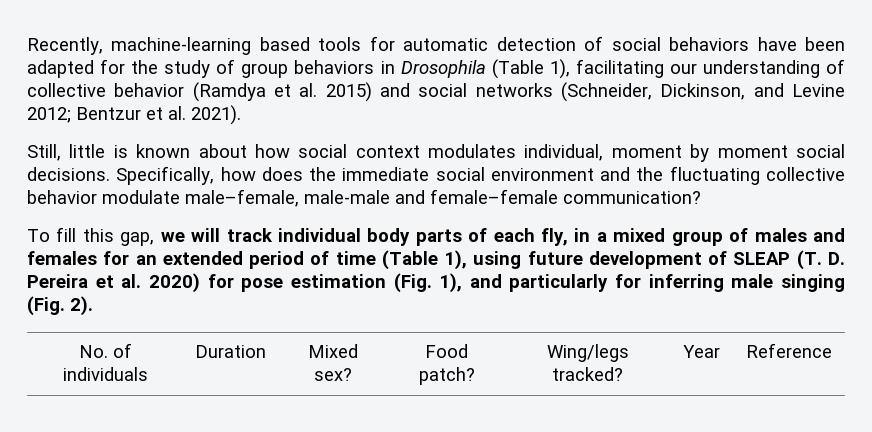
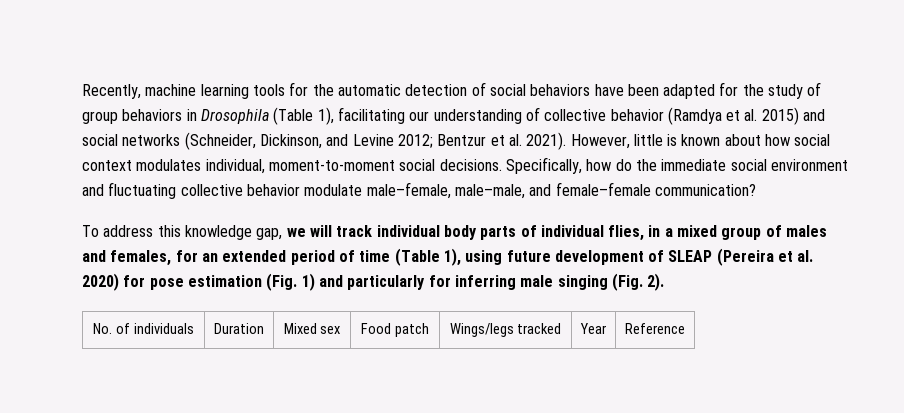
- Recently, machine-learning based tools for automatic detection of social behaviors have been adapted for the study of group behaviors in Drosophila (Table 1), facilitating our understanding of collective behavior (Ramdya et al. 2015) and social networks (Schneider, Dickinson, and Levine 2012; Bentzur et al. 2021).
- Still, little is known about how social context modulates individual, moment by moment social decisions.
+ Recently, machine learning tools for the automatic detection of social behaviors have been adapted for the study of group behaviors in Drosophila (Table 1), facilitating our understanding of collective behavior (Ramdya et al. 2015) and social networks (Schneider, Dickinson, and Levine 2012; Bentzur et al. 2021). However, little is known about how social context modulates individual, moment-to-moment social decisions.
- Specifically, how does the immediate social environment and the fluctuating collective behavior modulate male–female, male-male and female–female communication?
+ Specifically, how do the immediate social environment and fluctuating collective behavior modulate male–female, male–male, and female–female communication?
- To fill this gap, we will track individual body parts of each fly, in a mixed group of males and females for an extended period of time (Table 1), using future development of SLEAP (T. D. Pereira et al. 2020) for pose estimation (Fig. 1), and particularly for inferring male singing (Fig. 2).
+ To address this knowledge gap, we will track individual body parts of individual flies, in a mixed group of males and females, for an extended period of time (Table 1), using future development of SLEAP (Pereira et al. 2020) for pose estimation (Fig. 1) and particularly for inferring male singing (Fig. 2).
- No. of individuals | Duration | Mixed sex? | Food patch? | Wing/legs tracked? | Year | Reference
+ No. of individuals | Duration | Mixed sex | Food patch | Wings/legs tracked | Year | Reference

